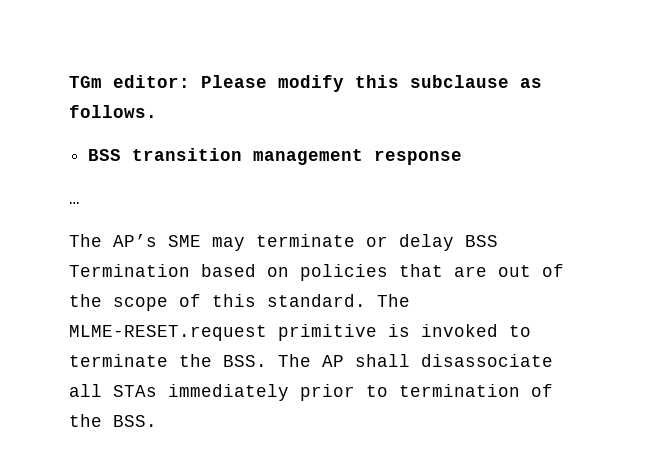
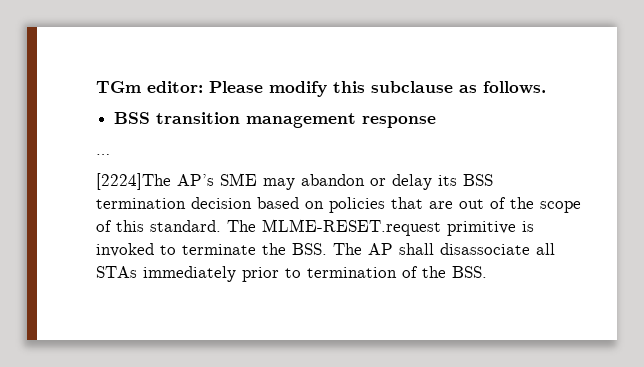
- The AP’s SME may terminate or delay BSS Termination based on policies that are out of the scope of this standard.
+ [2224]The AP’s SME may abandon or delay its BSS termination decision based on policies that are out of the scope of this standard.

